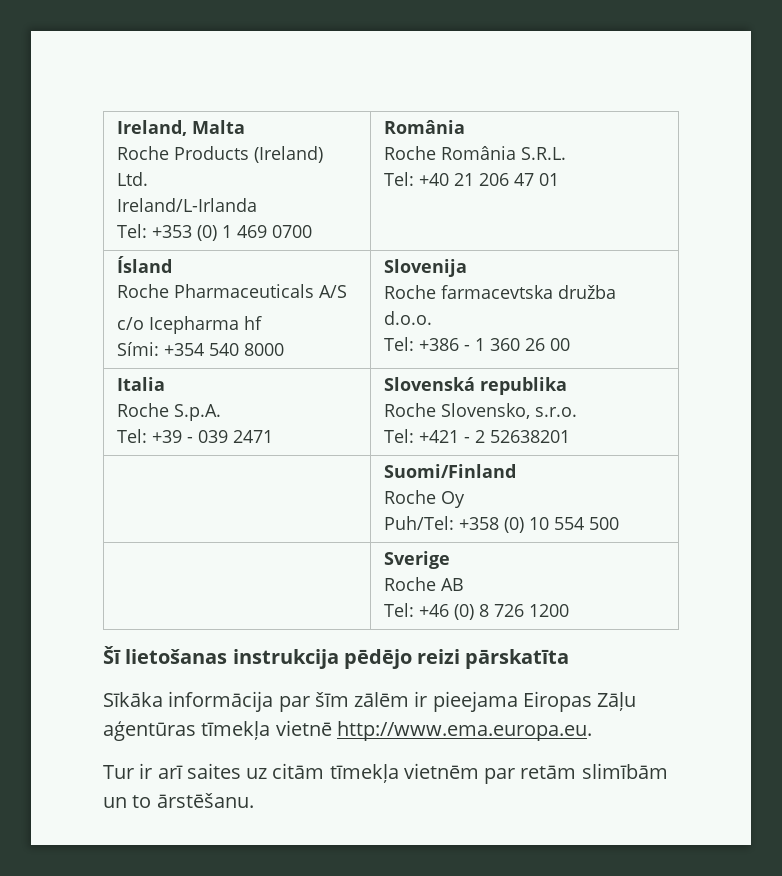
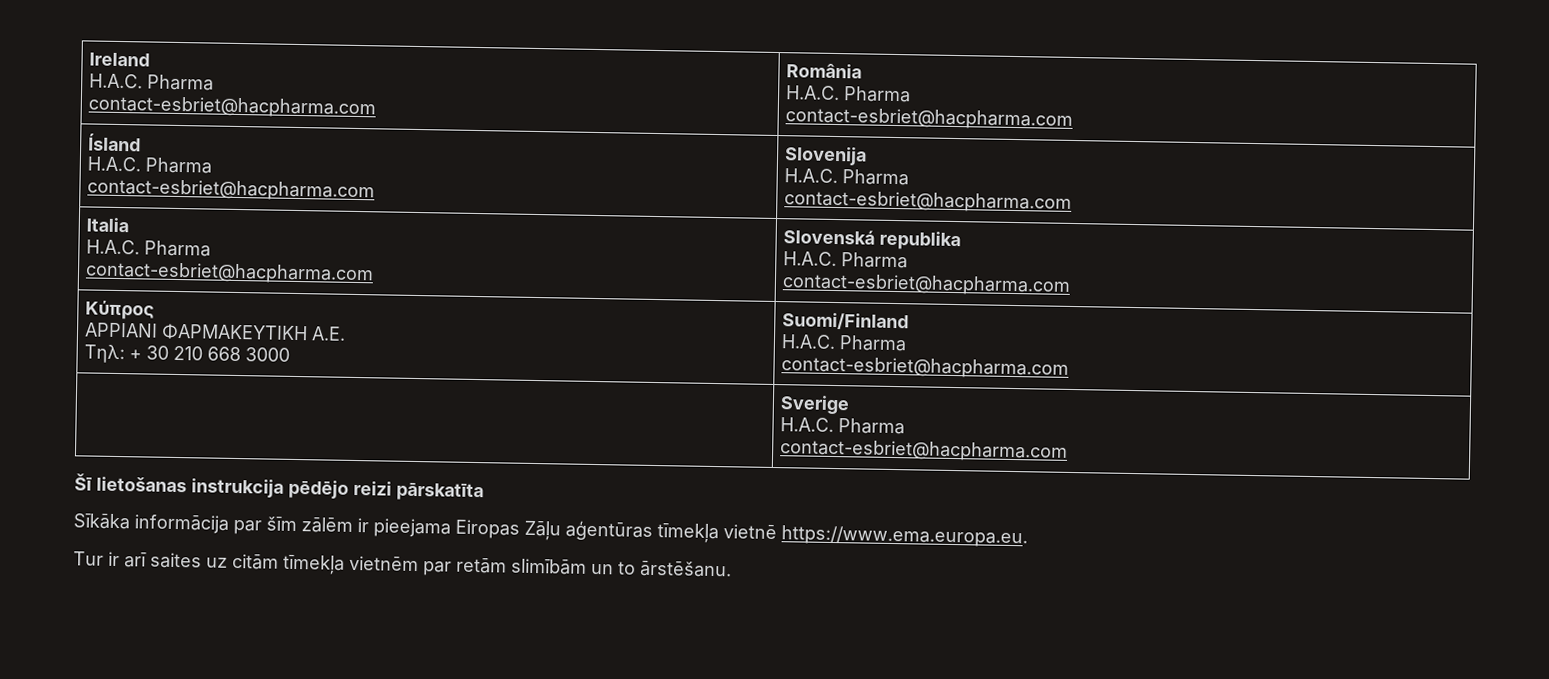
- Ireland, Malta
- Roche Products (Ireland) Ltd.
- Ireland/L-Irlanda
- Tel: +353 (0) 1 469 0700 | România
- Roche România S.R.L.
- Tel: +40 21 206 47 01
+ Ireland
+ H.A.C. Pharma
+ contact-esbriet@hacpharma.com | România
+ H.A.C. Pharma
+ contact-esbriet@hacpharma.com
  Ísland
- Roche Pharmaceuticals A/S
- c/o Icepharma hf
- Sími: +354 540 8000 | Slovenija
- Roche farmacevtska družba d.o.o.
- Tel: +386 - 1 360 26 00
+ H.A.C. Pharma
+ contact-esbriet@hacpharma.com | Slovenija
+ H.A.C. Pharma
+ contact-esbriet@hacpharma.com
  Italia
- Roche S.p.A.
- Tel: +39 - 039 2471 | Slovenská republika
- Roche Slovensko, s.r.o.
- Tel: +421 - 2 52638201
- | Suomi/Finland
- Roche Oy
- Puh/Tel: +358 (0) 10 554 500
+ H.A.C. Pharma
+ contact-esbriet@hacpharma.com | Slovenská republika
+ H.A.C. Pharma
+ contact-esbriet@hacpharma.com
+ Kύπρος
+ ΑΡΡΙΑΝΙ ΦΑΡΜΑΚΕΥΤΙΚΗ Α.Ε.
+ Τηλ: + 30 210 668 3000 | Suomi/Finland
+ H.A.C. Pharma
+ contact-esbriet@hacpharma.com
  | Sverige
- Roche AB
- Tel: +46 (0) 8 726 1200
+ H.A.C. Pharma
+ contact-esbriet@hacpharma.com
- Sīkāka informācija par šīm zālēm ir pieejama Eiropas Zāļu aģentūras tīmekļa vietnē http://www.ema.europa.eu.
+ Sīkāka informācija par šīm zālēm ir pieejama Eiropas Zāļu aģentūras tīmekļa vietnē https://www.ema.europa.eu.

